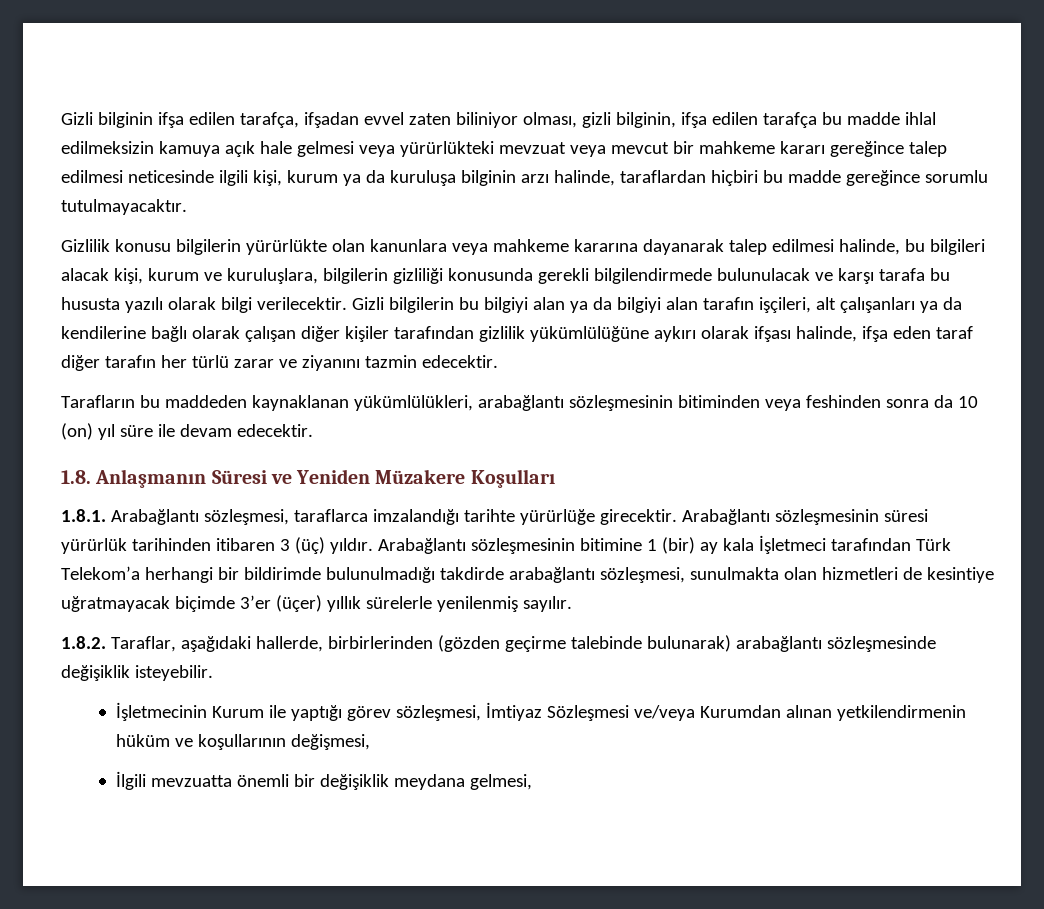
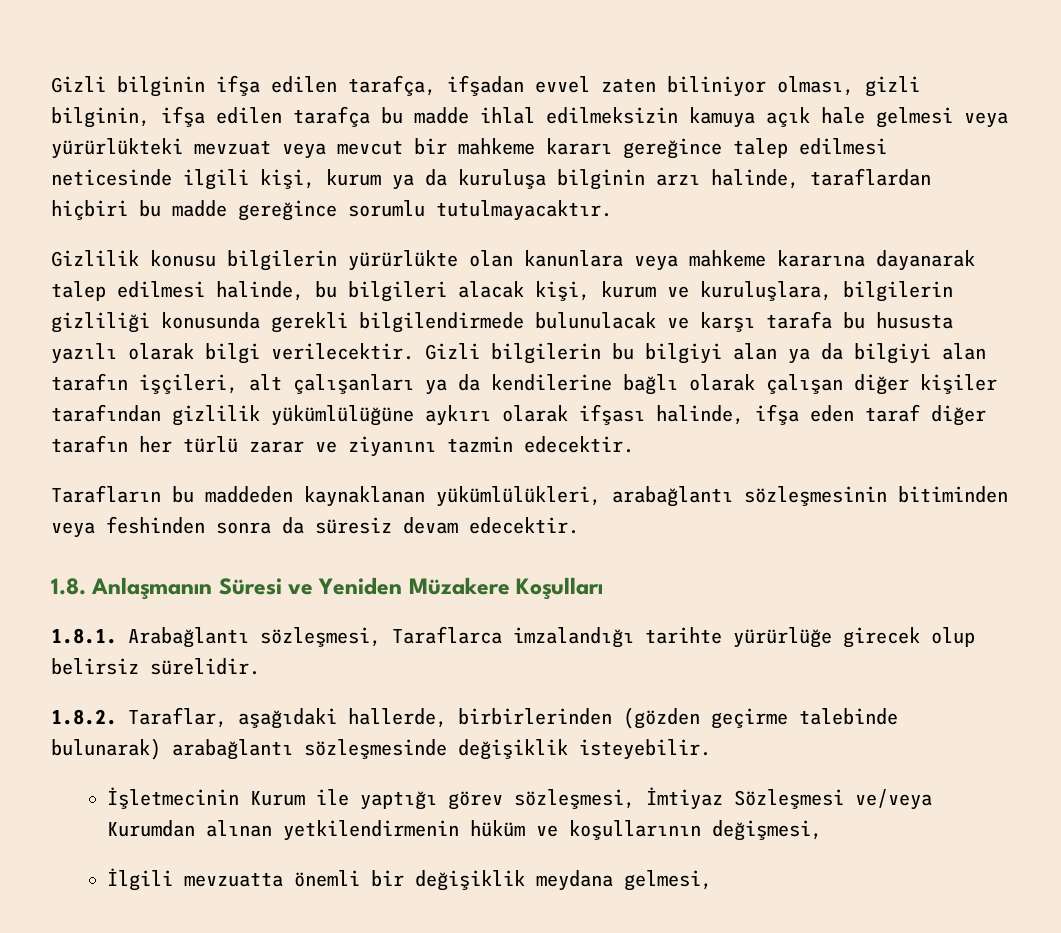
- Tarafların bu maddeden kaynaklanan yükümlülükleri, arabağlantı sözleşmesinin bitiminden veya feshinden sonra da 10 (on) yıl süre ile devam edecektir.
+ Tarafların bu maddeden kaynaklanan yükümlülükleri, arabağlantı sözleşmesinin bitiminden veya feshinden sonra da süresiz devam edecektir.
- 1.8.1. Arabağlantı sözleşmesi, taraflarca imzalandığı tarihte yürürlüğe girecektir. Arabağlantı sözleşmesinin süresi yürürlük tarihinden itibaren 3 (üç) yıldır. Arabağlantı sözleşmesinin bitimine 1 (bir) ay kala İşletmeci tarafından Türk Telekom’a herhangi bir bildirimde bulunulmadığı takdirde arabağlantı sözleşmesi, sunulmakta olan hizmetleri de kesintiye uğratmayacak biçimde 3’er (üçer) yıllık sürelerle yenilenmiş sayılır.
+ 1.8.1. Arabağlantı sözleşmesi, Taraflarca imzalandığı tarihte yürürlüğe girecek olup belirsiz sürelidir.

